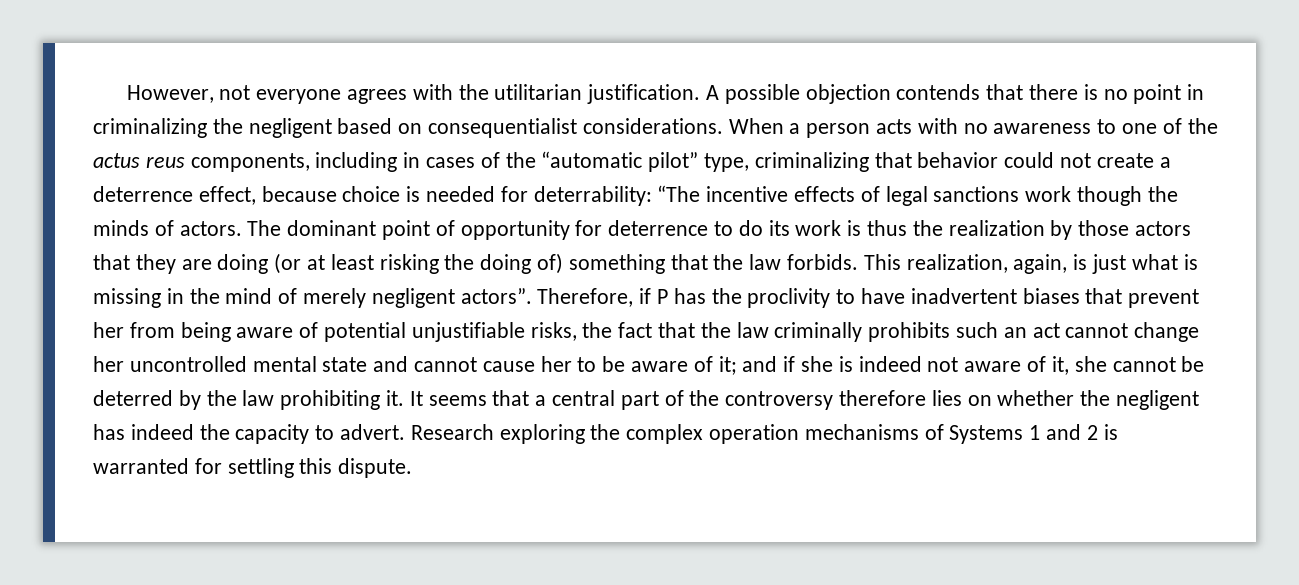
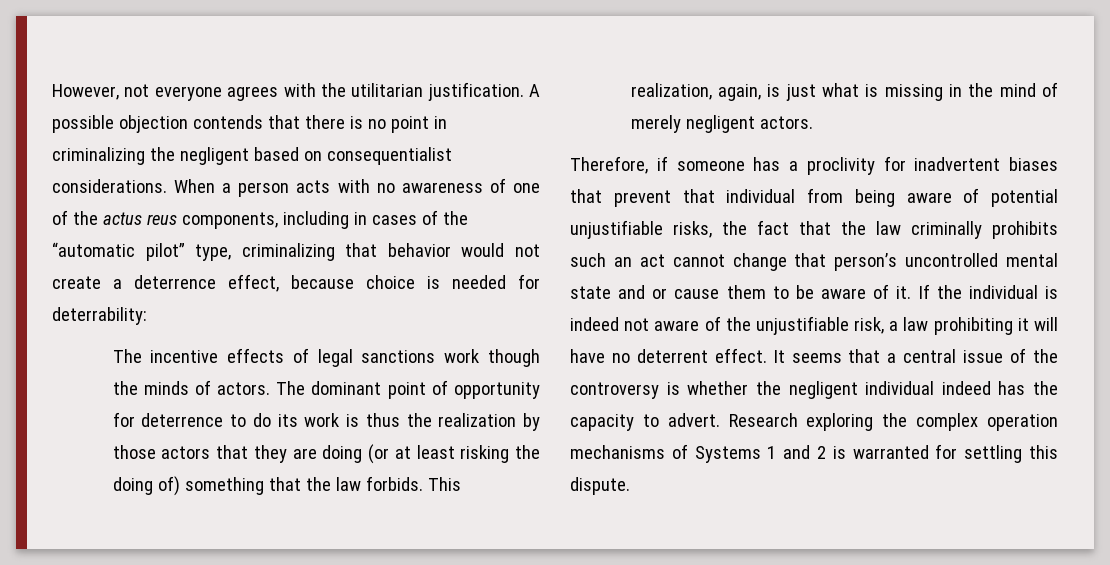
- When a person acts with no awareness to one of the actus reus components, including in cases of the “automatic pilot” type, criminalizing that behavior could not create a deterrence effect, because choice is needed for deterrability: “The incentive effects of legal sanctions work though the minds of actors.
+ When a person acts with no awareness of one of the actus reus components, including in cases of the “automatic pilot” type, criminalizing that behavior would not create a deterrence effect, because choice is needed for deterrability:
+ The incentive effects of legal sanctions work though the minds of actors.
- This realization, again, is just what is missing in the mind of merely negligent actors”. Therefore, if P has the proclivity to have inadvertent biases that prevent her from being aware of potential unjustifiable risks, the fact that the law criminally prohibits such an act cannot change her uncontrolled mental state and cannot cause her to be aware of it; and if she is indeed not aware of it, she cannot be deterred by the law prohibiting it.
+ This realization, again, is just what is missing in the mind of merely negligent actors.
+ Therefore, if someone has a proclivity for inadvertent biases that prevent that individual from being aware of potential unjustifiable risks, the fact that the law criminally prohibits such an act cannot change that person’s uncontrolled mental state and or cause them to be aware of it. If the individual is indeed not aware of the unjustifiable risk, a law prohibiting it will have no deterrent effect.
- It seems that a central part of the controversy therefore lies on whether the negligent has indeed the capacity to advert.
+ It seems that a central issue of the controversy is whether the negligent individual indeed has the capacity to advert.

